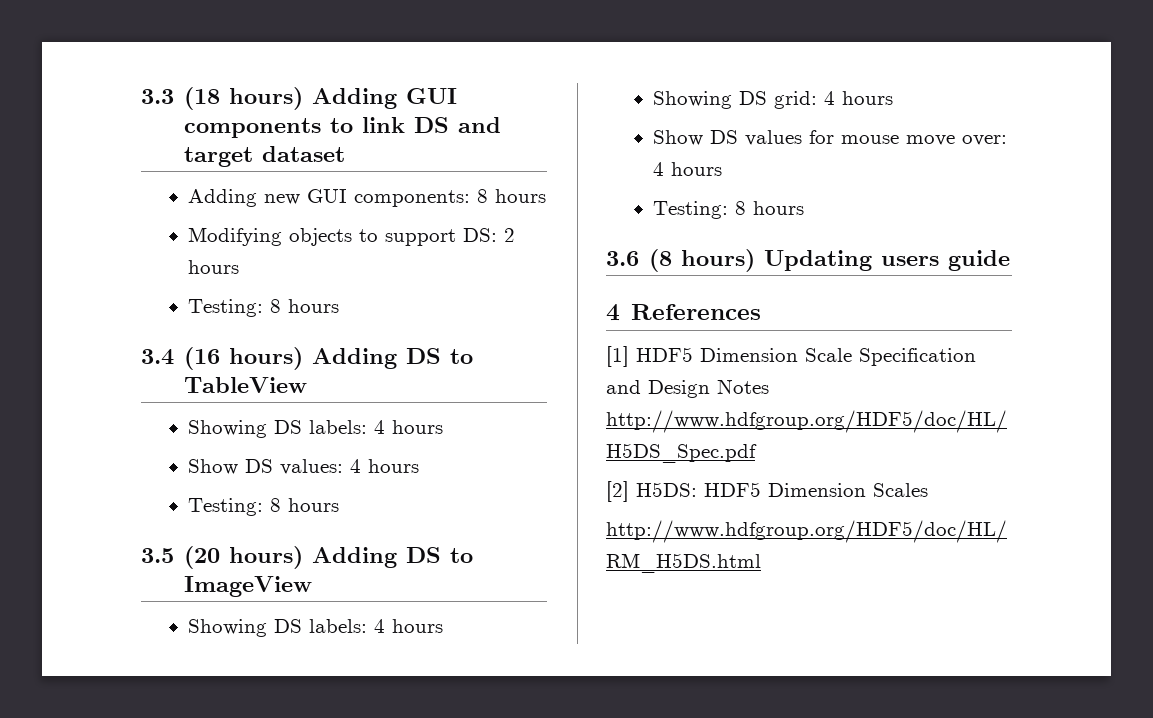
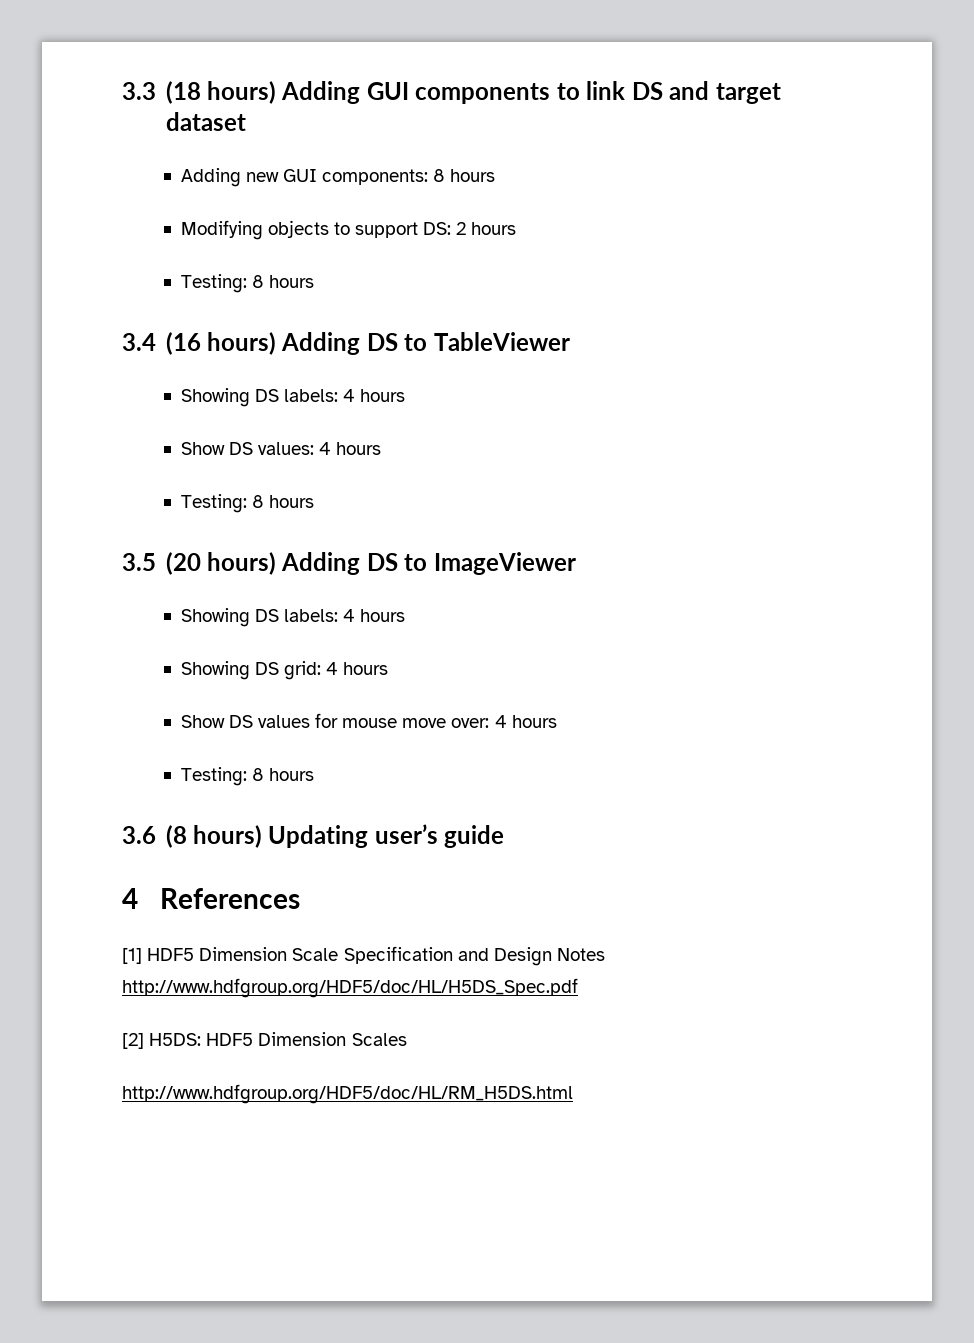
- 3.4 (16 hours) Adding DS to TableView
+ 3.4 (16 hours) Adding DS to TableViewer
- 3.5 (20 hours) Adding DS to ImageView
+ 3.5 (20 hours) Adding DS to ImageViewer
- 3.6 (8 hours) Updating users guide
+ 3.6 (8 hours) Updating user’s guide

